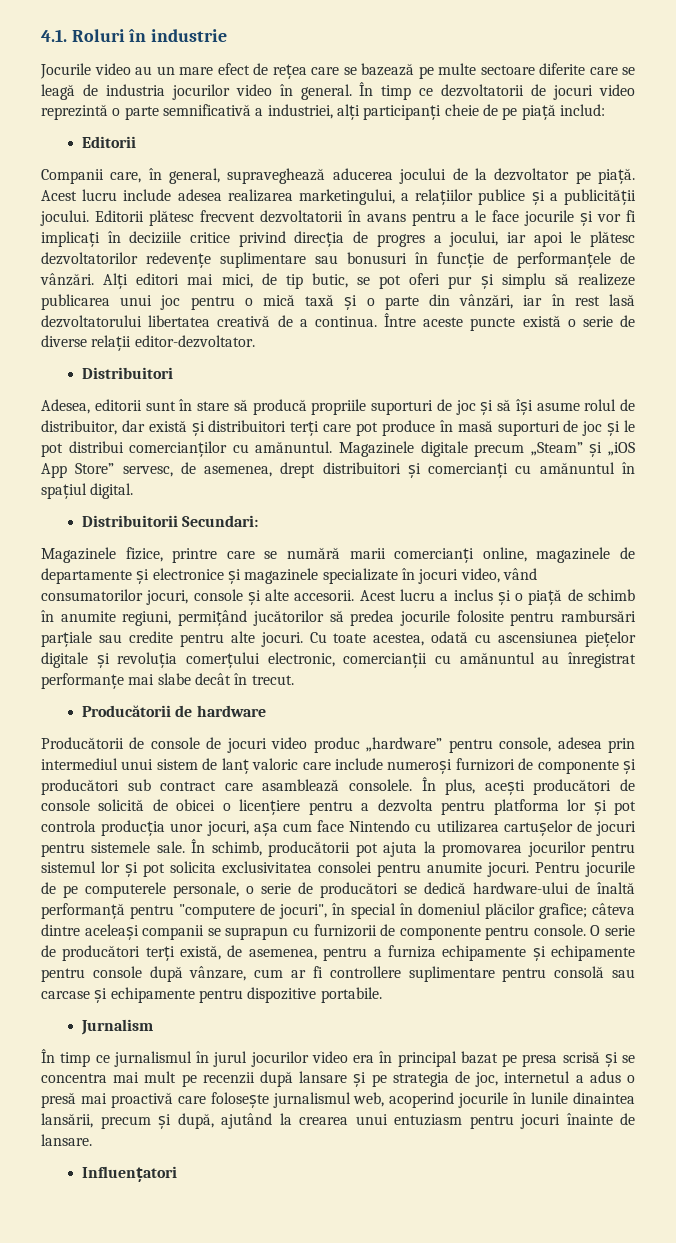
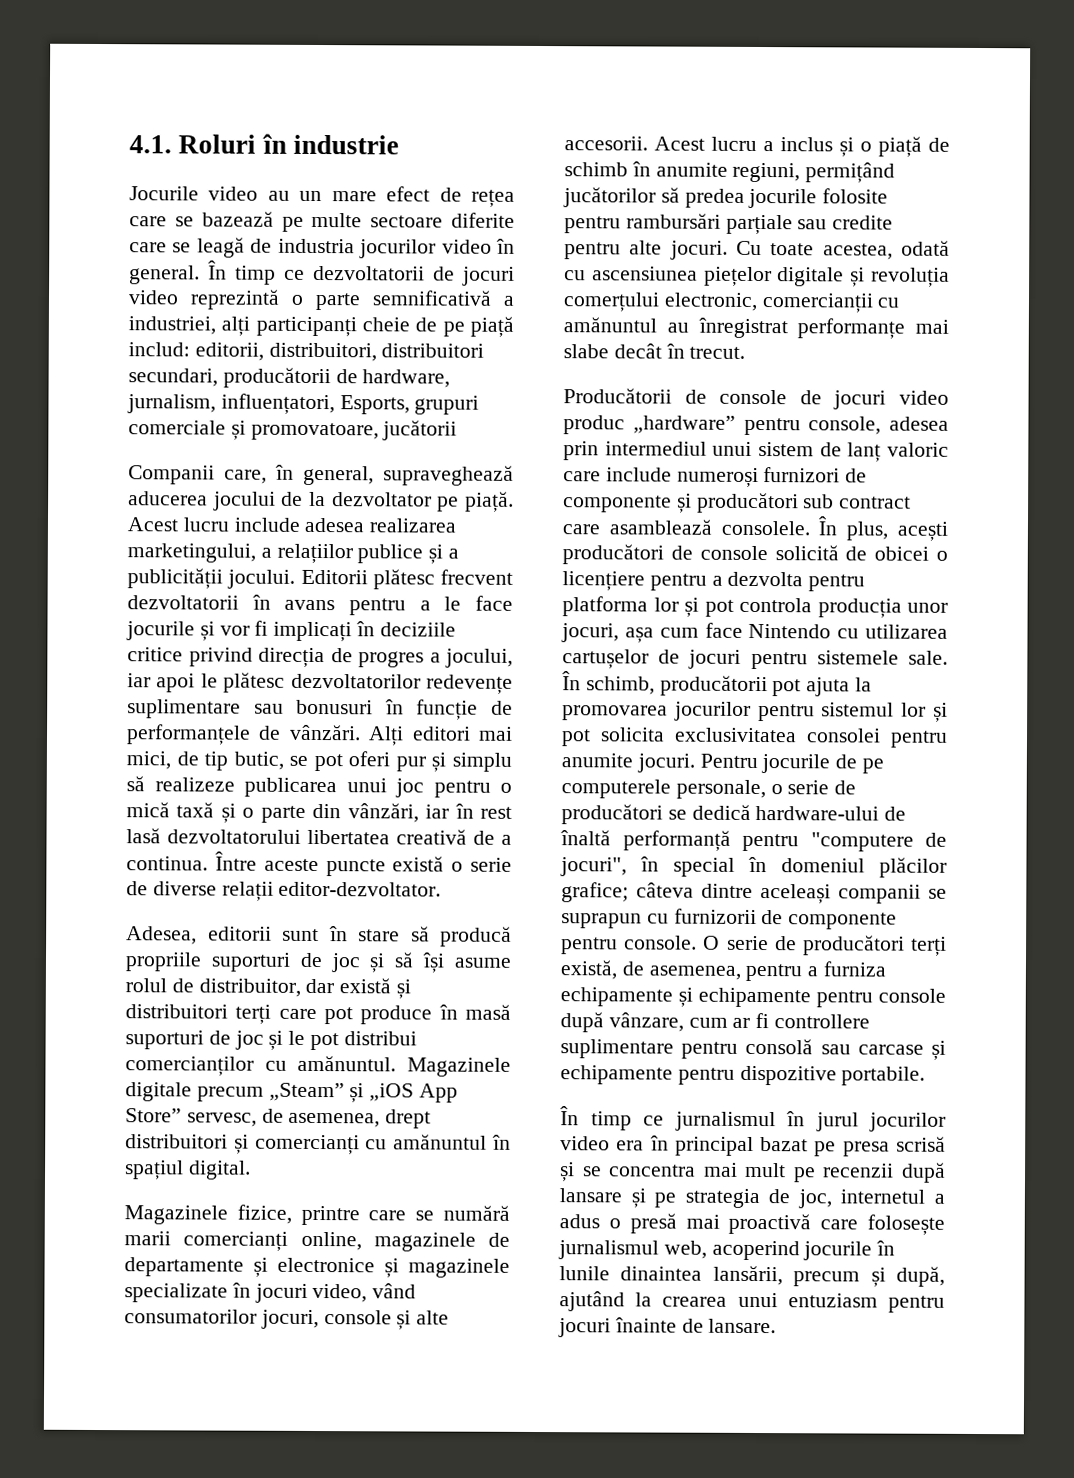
- În timp ce dezvoltatorii de jocuri video reprezintă o parte semnificativă a industriei, alți participanți cheie de pe piață includ:
- Editorii
+ În timp ce dezvoltatorii de jocuri video reprezintă o parte semnificativă a industriei, alți participanți cheie de pe piață includ: editorii, distribuitori, distribuitori secundari, producătorii de hardware, jurnalism, influențatori, Esports, grupuri comerciale și promovatoare, jucătorii
- Distribuitori
- Distribuitorii Secundari:
- Producătorii de hardware
- Jurnalism
- Influențatori

